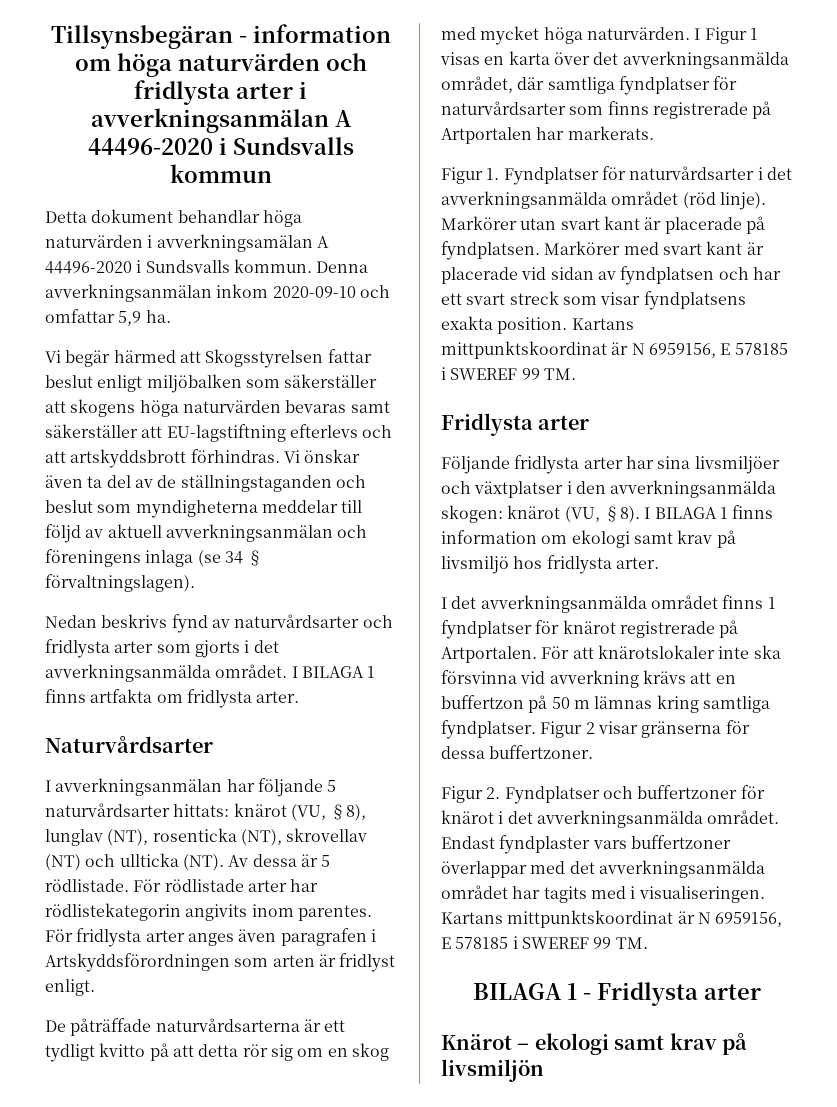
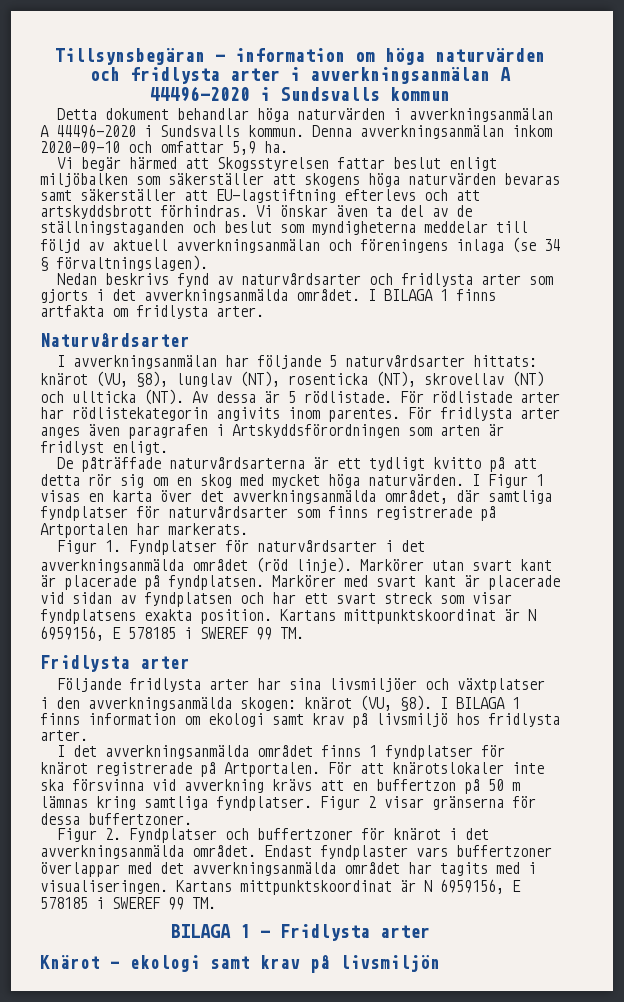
- Detta dokument behandlar höga naturvärden i avverkningsamälan A 44496-2020 i Sundsvalls kommun.
+ Detta dokument behandlar höga naturvärden i avverkningsanmälan A 44496-2020 i Sundsvalls kommun.

